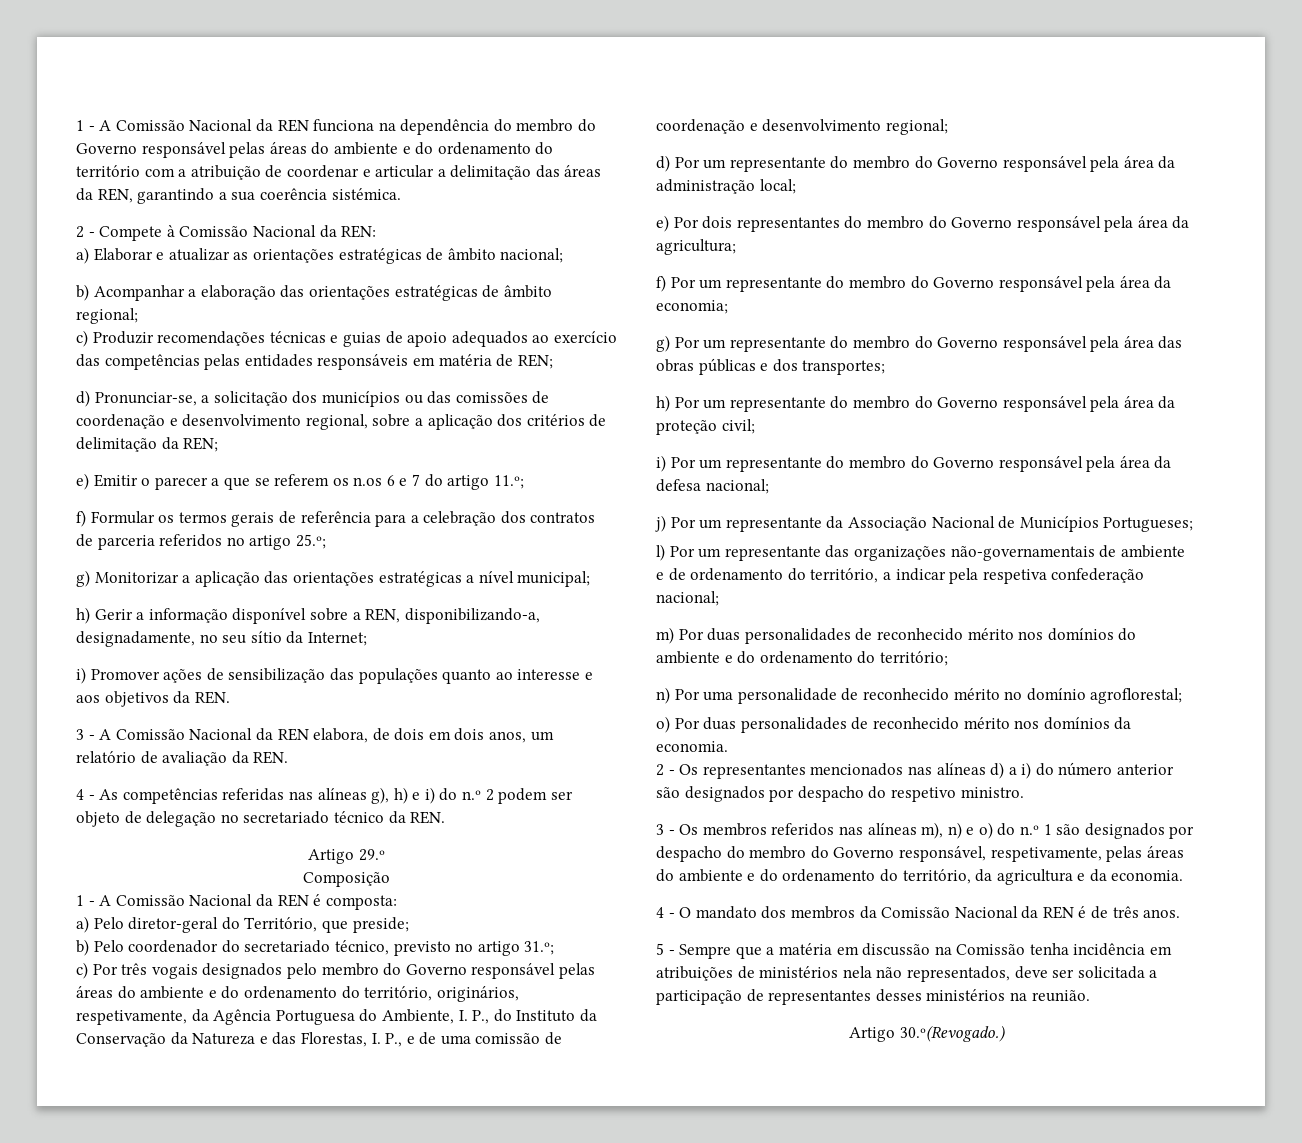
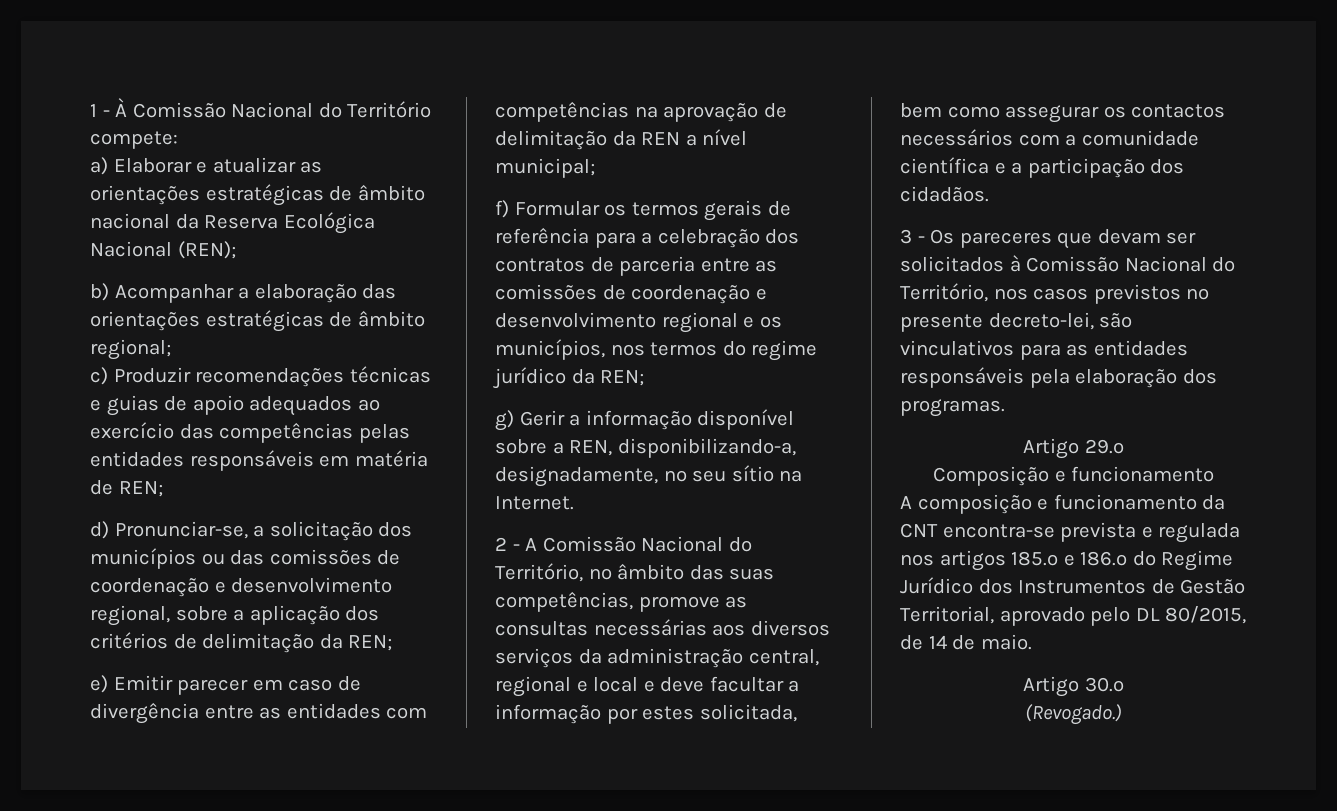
- 1 - A Comissão Nacional da REN funciona na dependência do membro do Governo responsável pelas áreas do ambiente e do ordenamento do território com a atribuição de coordenar e articular a delimitação das áreas da REN, garantindo a sua coerência sistémica.
- 2 - Compete à Comissão Nacional da REN:
+ 1 - À Comissão Nacional do Território compete:
- a) Elaborar e atualizar as orientações estratégicas de âmbito nacional;
+ a) Elaborar e atualizar as orientações estratégicas de âmbito nacional da Reserva Ecológica Nacional (REN);
- e) Emitir o parecer a que se referem os n.os 6 e 7 do artigo 11.º;
+ e) Emitir parecer em caso de divergência entre as entidades com competências na aprovação de delimitação da REN a nível municipal;
- f) Formular os termos gerais de referência para a celebração dos contratos de parceria referidos no artigo 25.º;
- g) Monitorizar a aplicação das orientações estratégicas a nível municipal;
- h) Gerir a informação disponível sobre a REN, disponibilizando-a, designadamente, no seu sítio da Internet;
- i) Promover ações de sensibilização das populações quanto ao interesse e aos objetivos da REN.
- 3 - A Comissão Nacional da REN elabora, de dois em dois anos, um relatório de avaliação da REN.
- 4 - As competências referidas nas alíneas g), h) e i) do n.º 2 podem ser objeto de delegação no secretariado técnico da REN.
+ f) Formular os termos gerais de referência para a celebração dos contratos de parceria entre as comissões de coordenação e desenvolvimento regional e os municípios, nos termos do regime jurídico da REN;
+ g) Gerir a informação disponível sobre a REN, disponibilizando-a, designadamente, no seu sítio na Internet.
+ 2 - A Comissão Nacional do Território, no âmbito das suas competências, promove as consultas necessárias aos diversos serviços da administração central, regional e local e deve facultar a informação por estes solicitada, bem como assegurar os contactos necessários com a comunidade científica e a participação dos cidadãos.
+ 3 - Os pareceres que devam ser solicitados à Comissão Nacional do Território, nos casos previstos no presente decreto-lei, são vinculativos para as entidades responsáveis pela elaboração dos programas.
  Artigo 29.º
- Composição
- 1 - A Comissão Nacional da REN é composta:
- a) Pelo diretor-geral do Território, que preside;
- b) Pelo coordenador do secretariado técnico, previsto no artigo 31.º;
- c) Por três vogais designados pelo membro do Governo responsável pelas áreas do ambiente e do ordenamento do território, originários, respetivamente, da Agência Portuguesa do Ambiente, I. P., do Instituto da Conservação da Natureza e das Florestas, I. P., e de uma comissão de coordenação e desenvolvimento regional;
- d) Por um representante do membro do Governo responsável pela área da administração local;
- e) Por dois representantes do membro do Governo responsável pela área da agricultura;
- f) Por um representante do membro do Governo responsável pela área da economia;
- g) Por um representante do membro do Governo responsável pela área das obras públicas e dos transportes;
- h) Por um representante do membro do Governo responsável pela área da proteção civil;
- i) Por um representante do membro do Governo responsável pela área da defesa nacional;
- j) Por um representante da Associação Nacional de Municípios Portugueses;
- l) Por um representante das organizações não-governamentais de ambiente e de ordenamento do território, a indicar pela respetiva confederação nacional;
- m) Por duas personalidades de reconhecido mérito nos domínios do ambiente e do ordenamento do território;
- n) Por uma personalidade de reconhecido mérito no domínio agroflorestal;
- o) Por duas personalidades de reconhecido mérito nos domínios da economia.
- 2 - Os representantes mencionados nas alíneas d) a i) do número anterior são designados por despacho do respetivo ministro.
- 3 - Os membros referidos nas alíneas m), n) e o) do n.º 1 são designados por despacho do membro do Governo responsável, respetivamente, pelas áreas do ambiente e do ordenamento do território, da agricultura e da economia.
- 4 - O mandato dos membros da Comissão Nacional da REN é de três anos.
- 5 - Sempre que a matéria em discussão na Comissão tenha incidência em atribuições de ministérios nela não representados, deve ser solicitada a participação de representantes desses ministérios na reunião.
- Artigo 30.º(Revogado.)
+ Composição e funcionamento
+ A composição e funcionamento da CNT encontra-se prevista e regulada nos artigos 185.º e 186.º do Regime Jurídico dos Instrumentos de Gestão Territorial, aprovado pelo DL 80/2015, de 14 de maio.
+ Artigo 30.º
+ (Revogado.)

